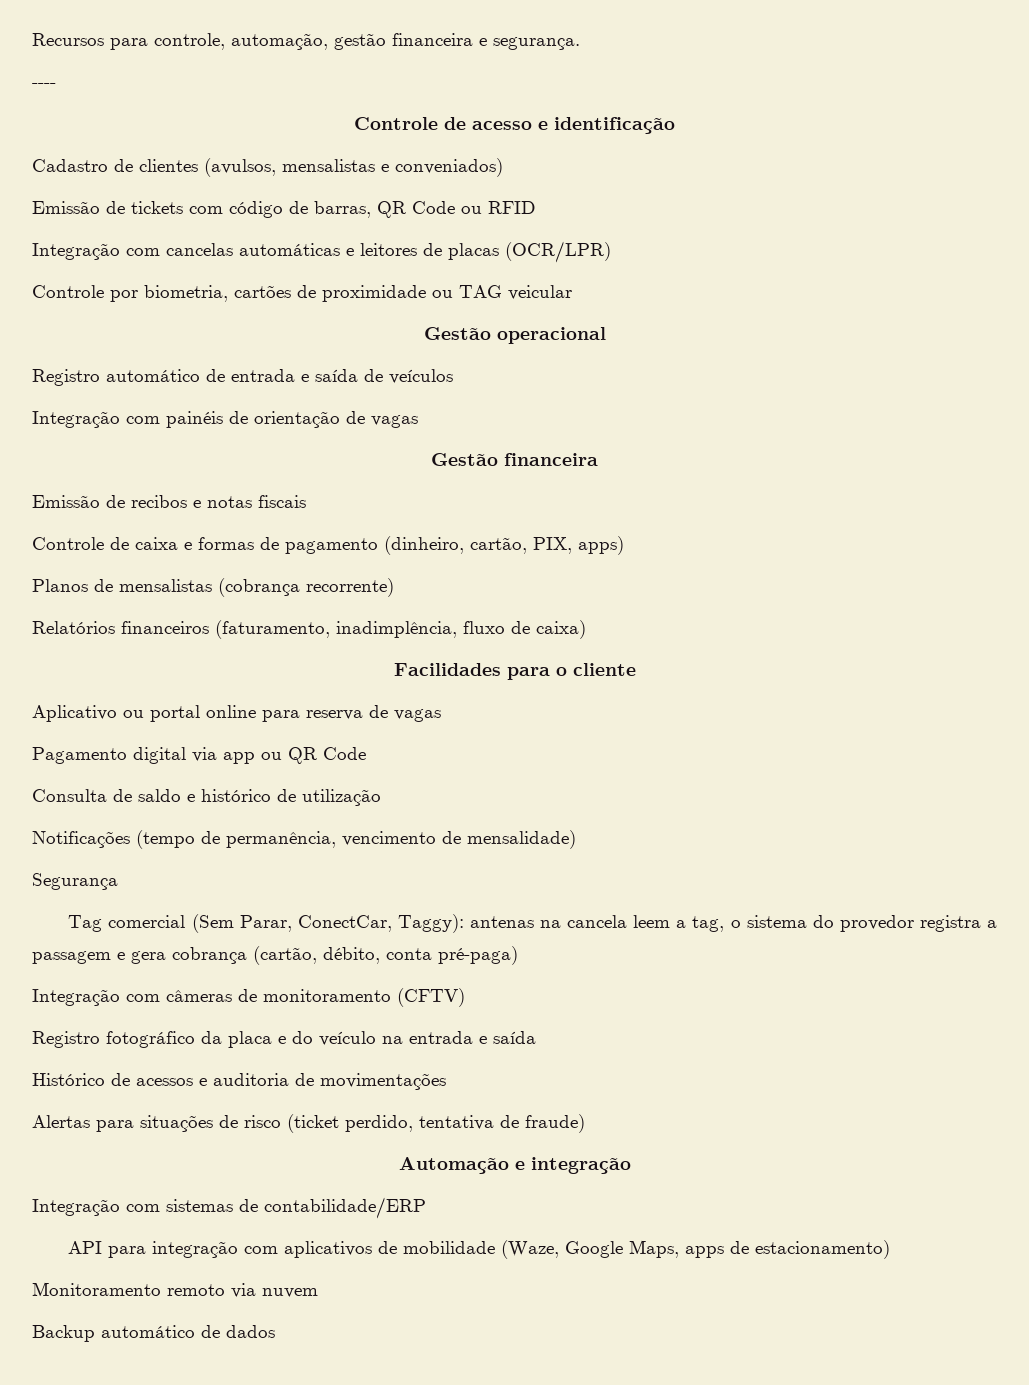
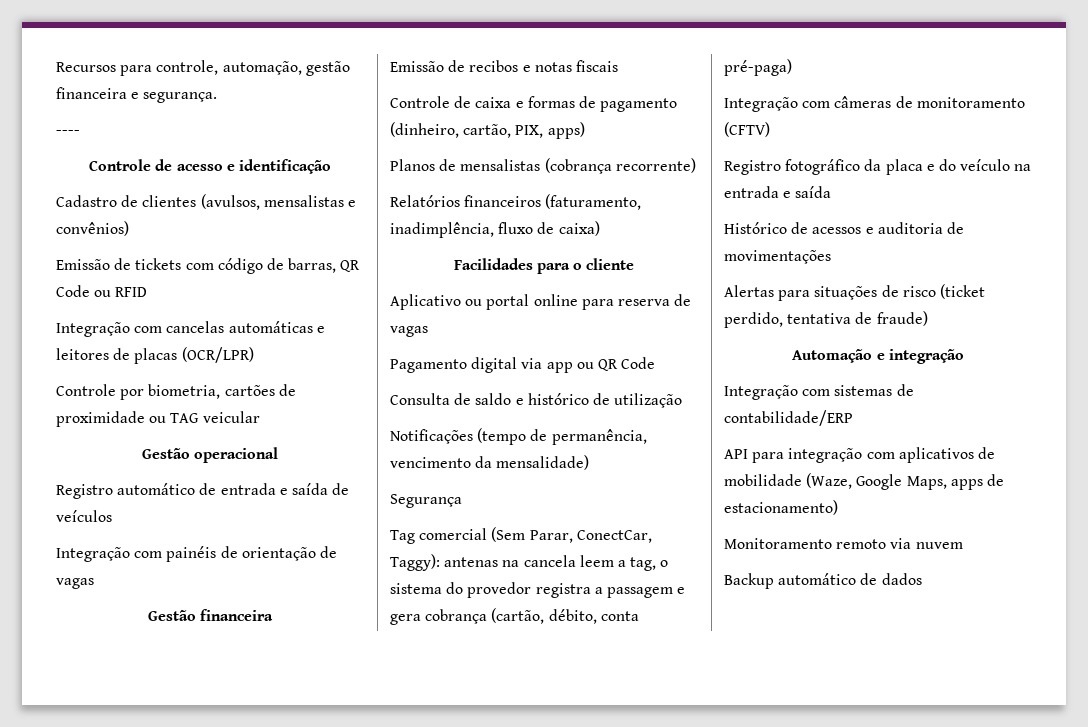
- Cadastro de clientes (avulsos, mensalistas e conveniados)
+ Cadastro de clientes (avulsos, mensalistas e convênios)
- Notificações (tempo de permanência, vencimento de mensalidade)
+ Notificações (tempo de permanência, vencimento da mensalidade)

